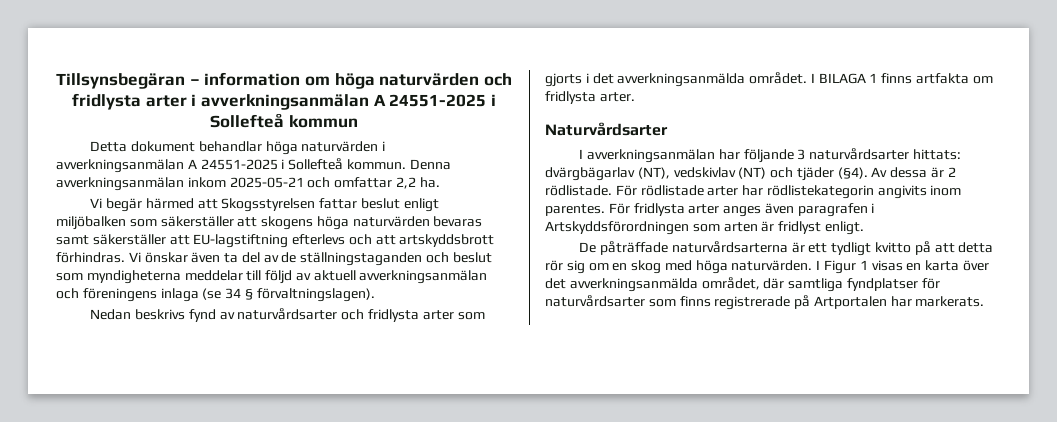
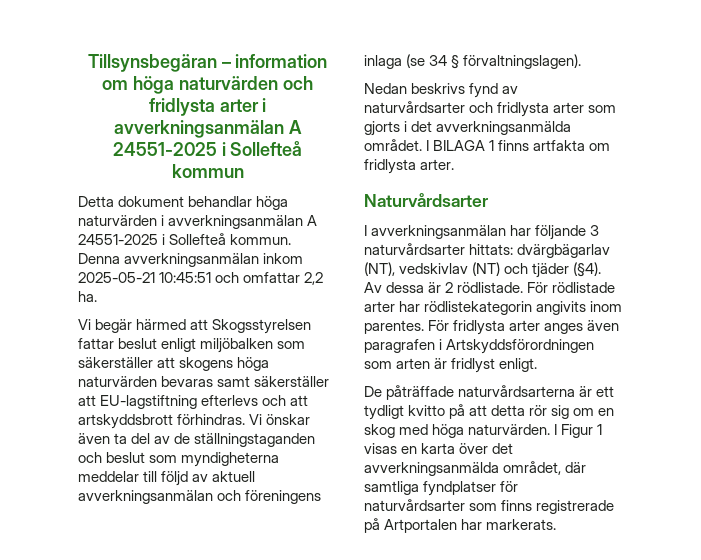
- Denna avverkningsanmälan inkom 2025-05-21 och omfattar 2,2 ha.
+ Denna avverkningsanmälan inkom 2025-05-21 10:45:51 och omfattar 2,2 ha.

